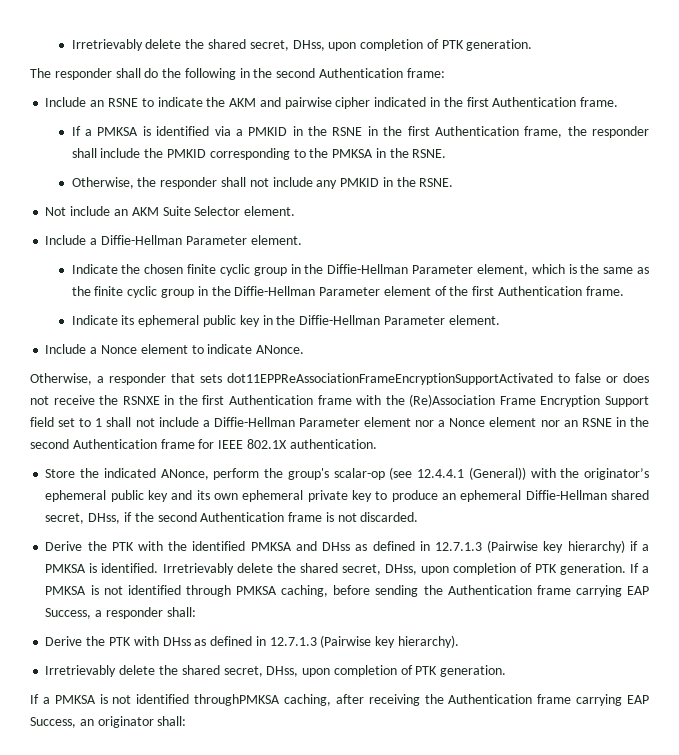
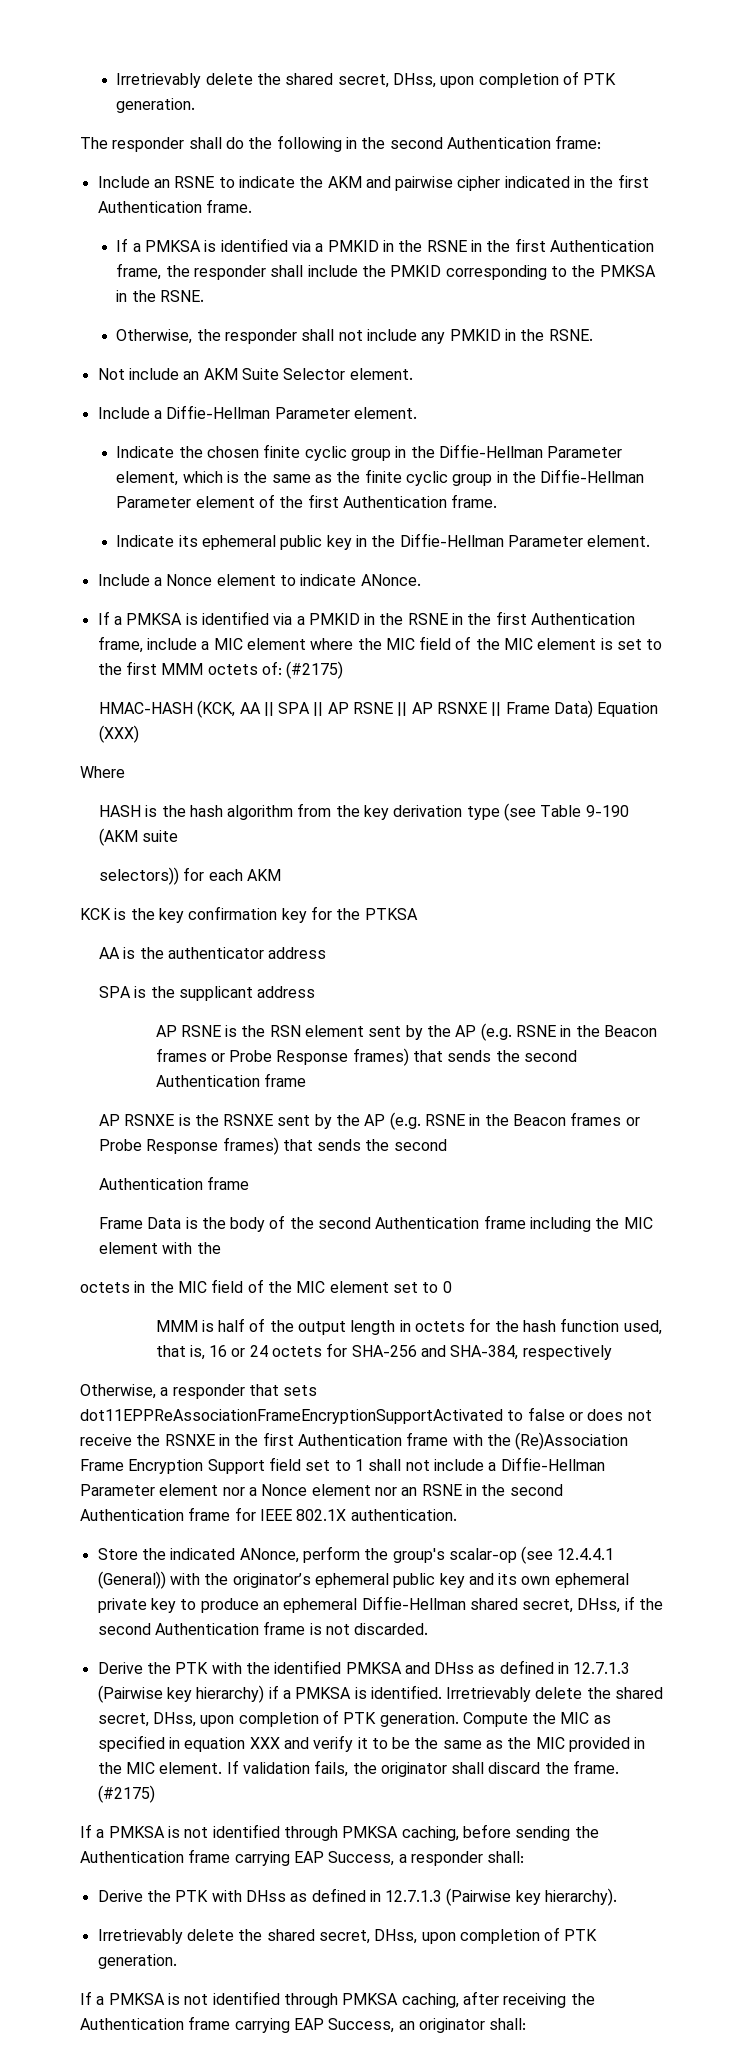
+ If a PMKSA is identified via a PMKID in the RSNE in the first Authentication frame, include a MIC element where the MIC field of the MIC element is set to the first MMM octets of: (#2175)
+ HMAC-HASH (KCK, AA || SPA || AP RSNE || AP RSNXE || Frame Data) Equation (XXX)
+ Where
+ HASH is the hash algorithm from the key derivation type (see Table 9-190 (AKM suite
+ selectors)) for each AKM
+ KCK is the key confirmation key for the PTKSA
+ AA is the authenticator address
+ SPA is the supplicant address
+ AP RSNE is the RSN element sent by the AP (e.g. RSNE in the Beacon frames or Probe Response frames) that sends the second Authentication frame
+ AP RSNXE is the RSNXE sent by the AP (e.g. RSNE in the Beacon frames or Probe Response frames) that sends the second
+ Authentication frame
+ Frame Data is the body of the second Authentication frame including the MIC element with the
+ octets in the MIC field of the MIC element set to 0
+ MMM is half of the output length in octets for the hash function used, that is, 16 or 24 octets for SHA-256 and SHA-384, respectively
- Irretrievably delete the shared secret, DHss, upon completion of PTK generation. If a PMKSA is not identified through PMKSA caching, before sending the Authentication frame carrying EAP Success, a responder shall:
+ Irretrievably delete the shared secret, DHss, upon completion of PTK generation. Compute the MIC as specified in equation XXX and verify it to be the same as the MIC provided in the MIC element. If validation fails, the originator shall discard the frame. (#2175)
+ If a PMKSA is not identified through PMKSA caching, before sending the Authentication frame carrying EAP Success, a responder shall:
- If a PMKSA is not identified throughPMKSA caching, after receiving the Authentication frame carrying EAP Success, an originator shall:
+ If a PMKSA is not identified through PMKSA caching, after receiving the Authentication frame carrying EAP Success, an originator shall:

